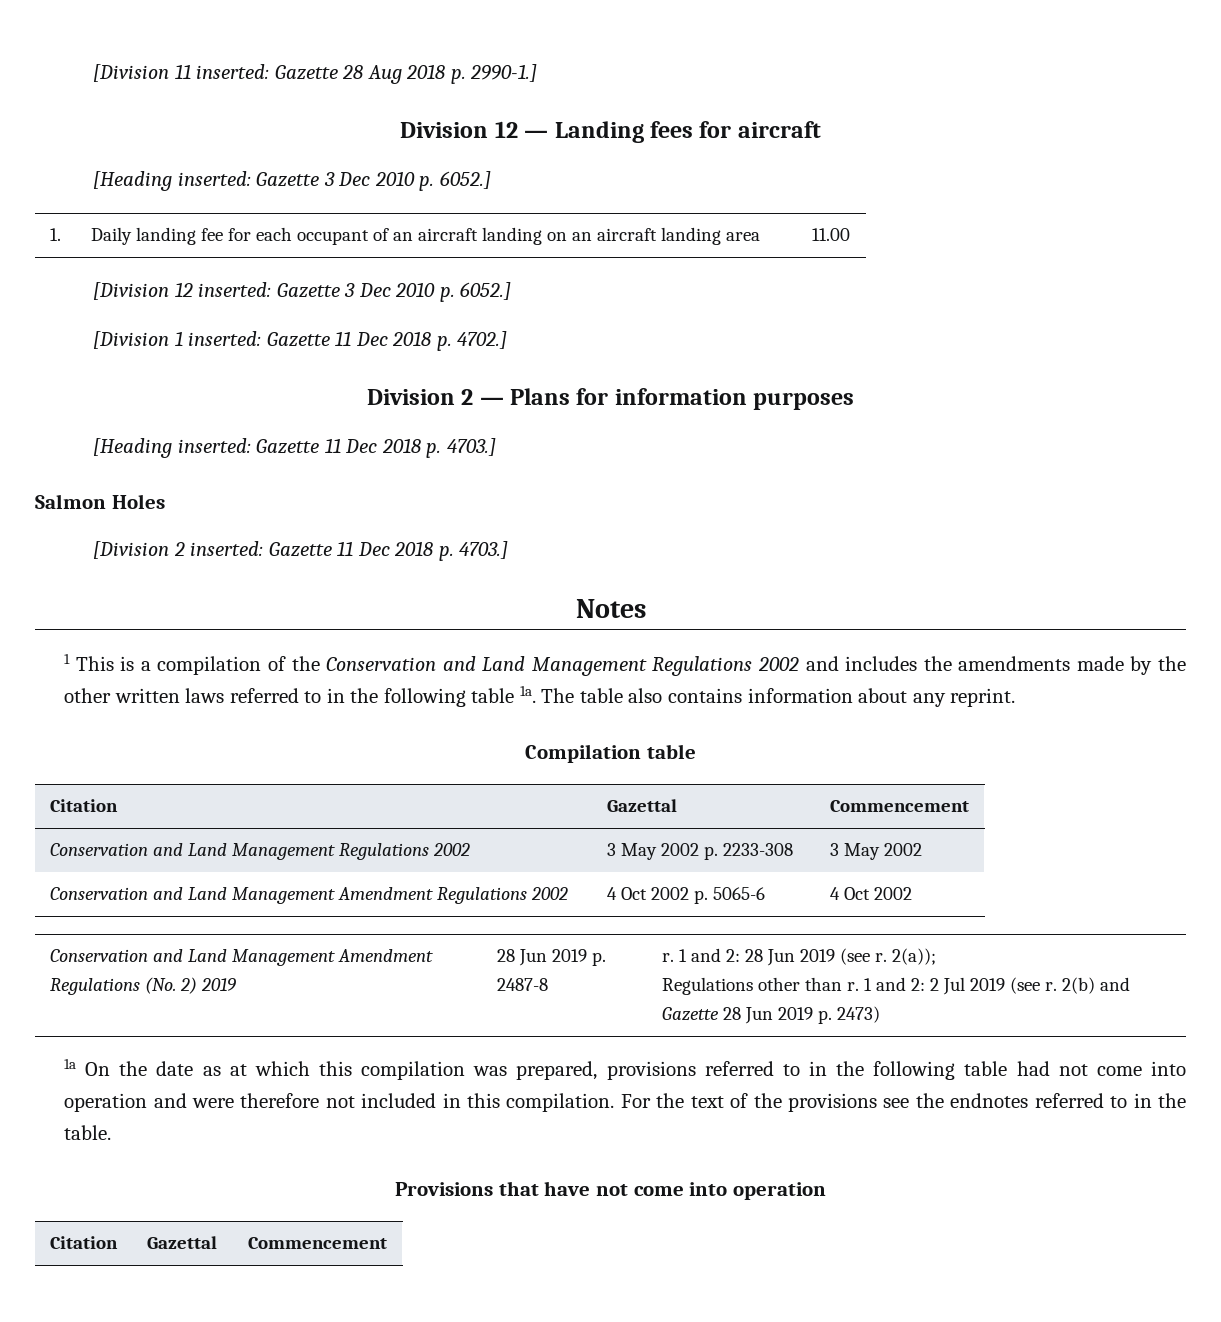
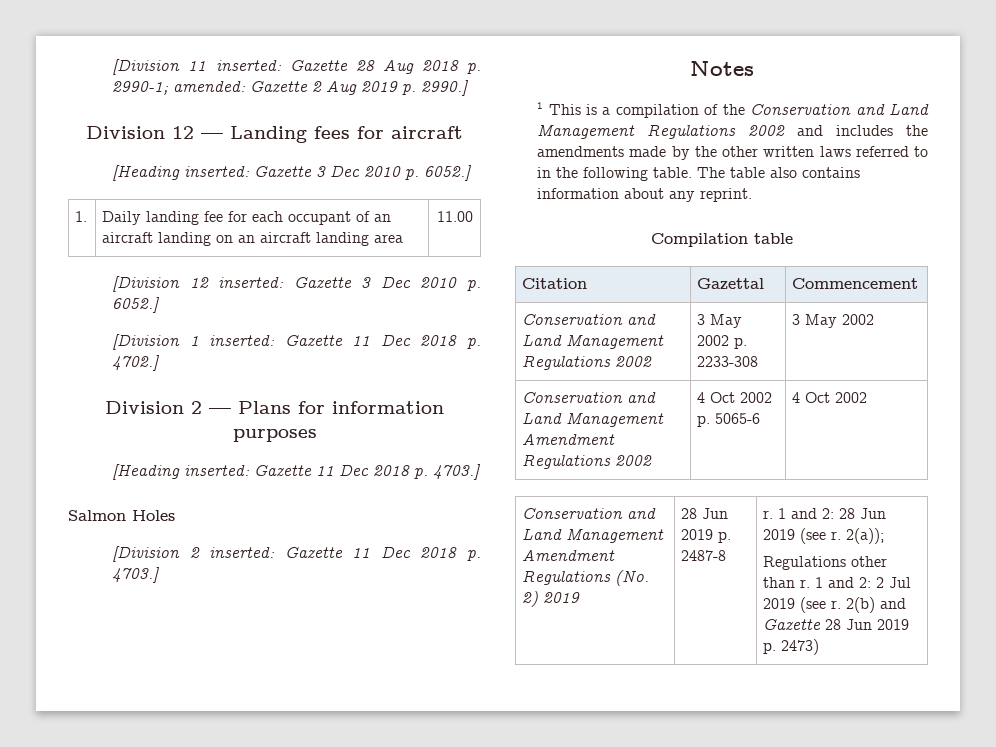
- [Division 11 inserted: Gazette 28 Aug 2018 p. 2990-1.]
+ [Division 11 inserted: Gazette 28 Aug 2018 p. 2990-1; amended: Gazette 2 Aug 2019 p. 2990.]
- 1 This is a compilation of the Conservation and Land Management Regulations 2002 and includes the amendments made by the other written laws referred to in the following table 1a.
+ 1 This is a compilation of the Conservation and Land Management Regulations 2002 and includes the amendments made by the other written laws referred to in the following table.
- 1a On the date as at which this compilation was prepared, provisions referred to in the following table had not come into operation and were therefore not included in this compilation. For the text of the provisions see the endnotes referred to in the table.
- Provisions that have not come into operation
- Citation | Gazettal | Commencement

